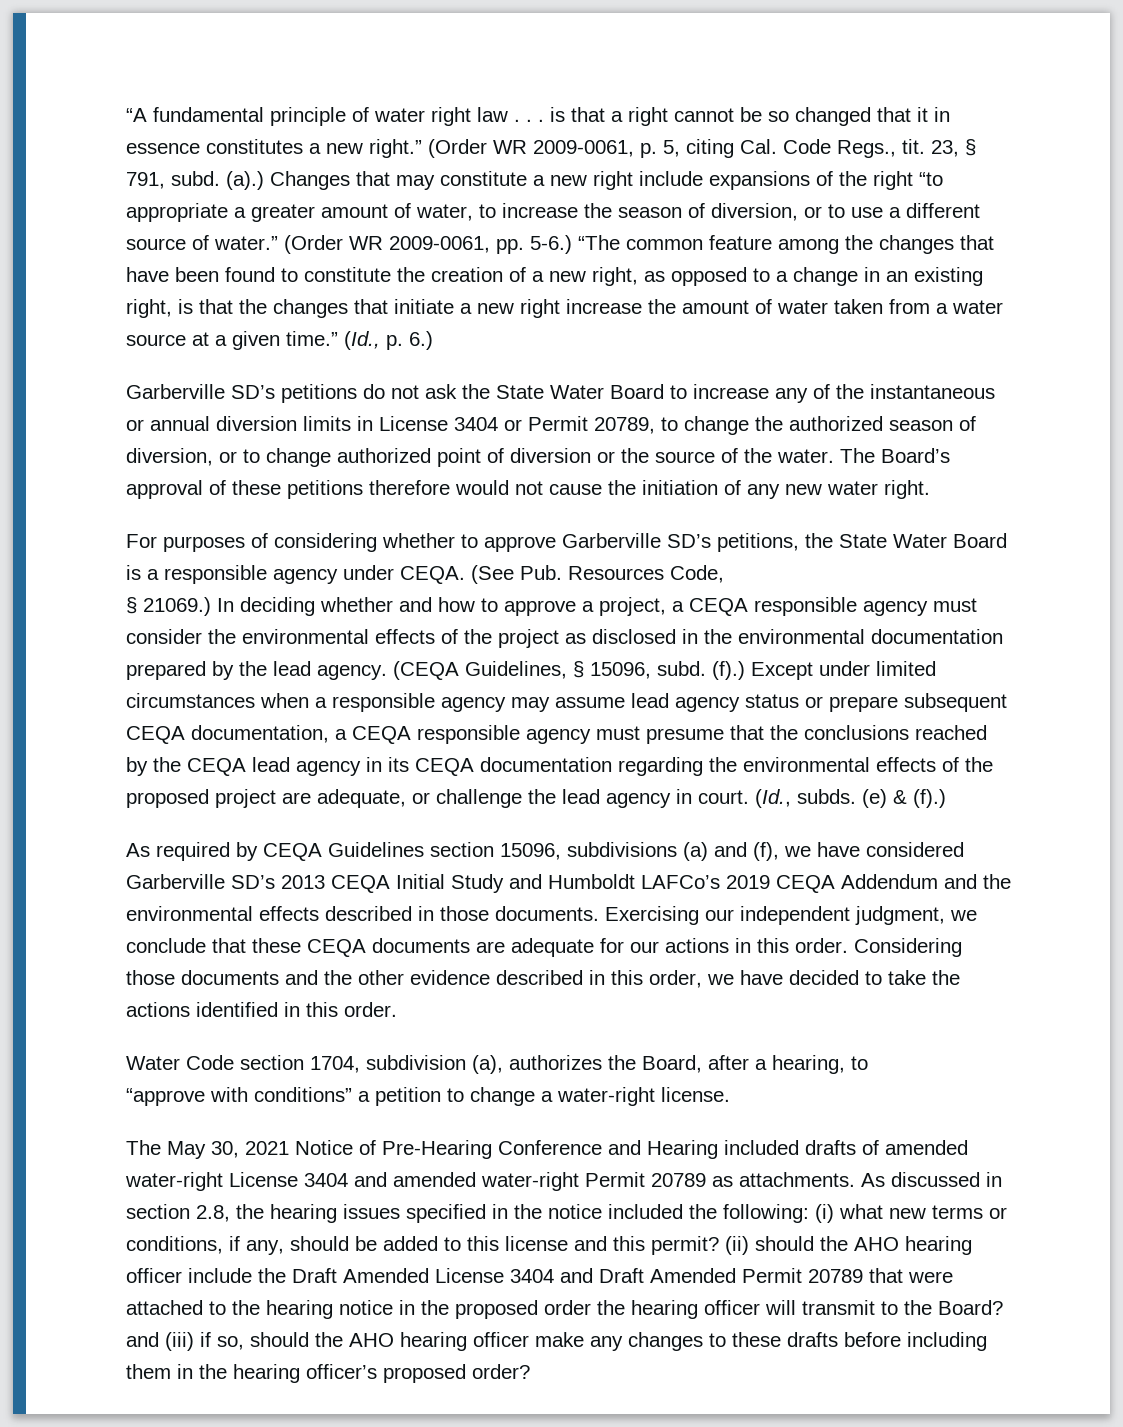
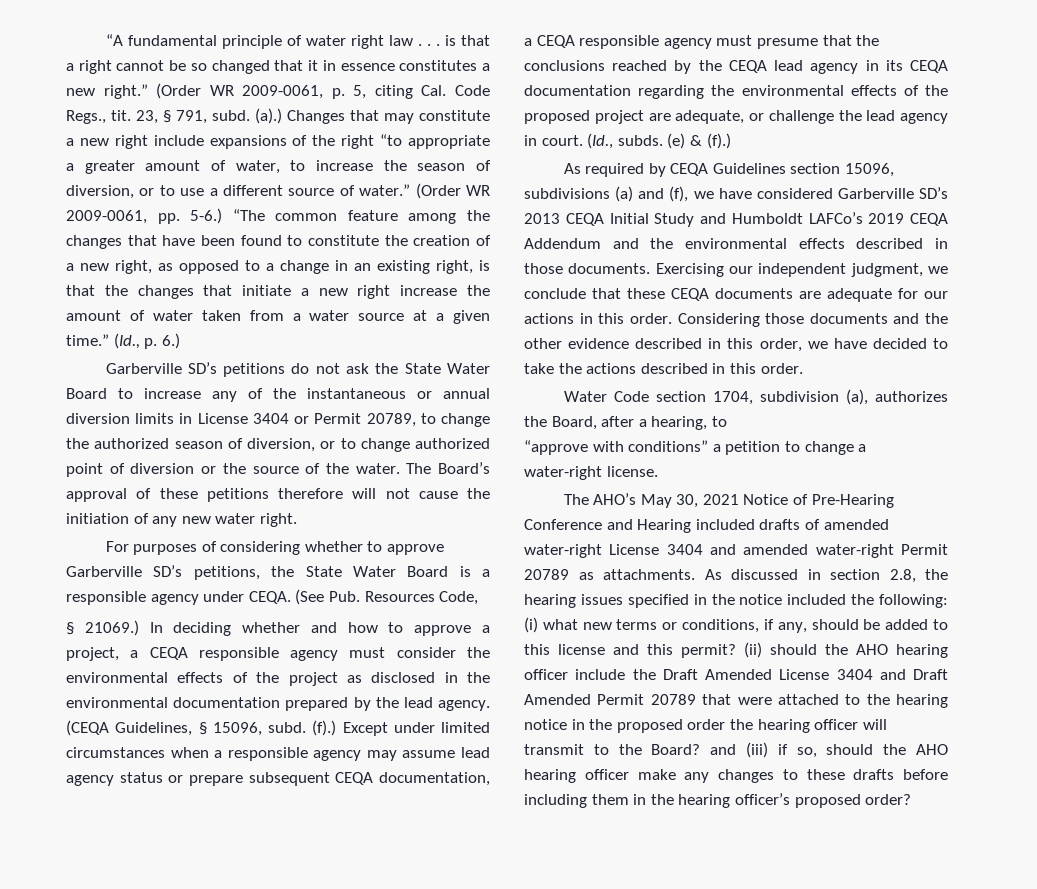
- The Board’s approval of these petitions therefore would not cause the initiation of any new water right.
+ The Board’s approval of these petitions therefore will not cause the initiation of any new water right.
- Considering those documents and the other evidence described in this order, we have decided to take the actions identified in this order.
+ Considering those documents and the other evidence described in this order, we have decided to take the actions described in this order.
- The May 30, 2021 Notice of Pre-Hearing Conference and Hearing included drafts of amended water-right License 3404 and amended water-right Permit 20789 as attachments.
+ The AHO’s May 30, 2021 Notice of Pre-Hearing Conference and Hearing included drafts of amended water-right License 3404 and amended water-right Permit 20789 as attachments.

